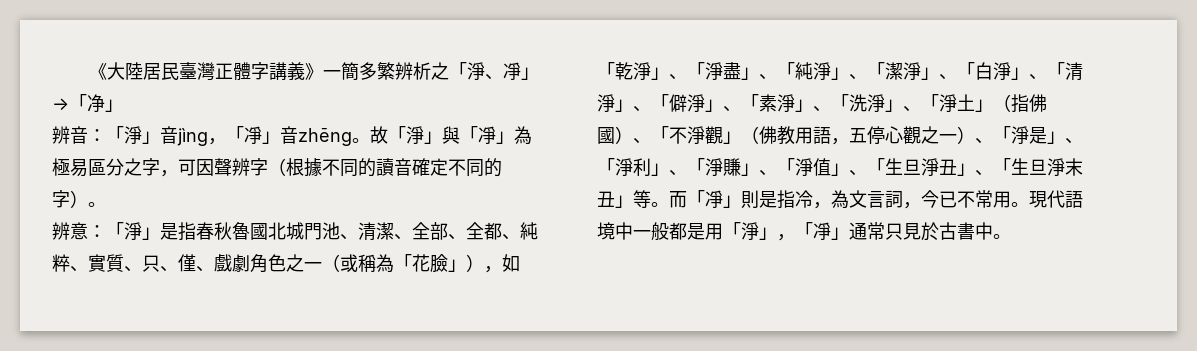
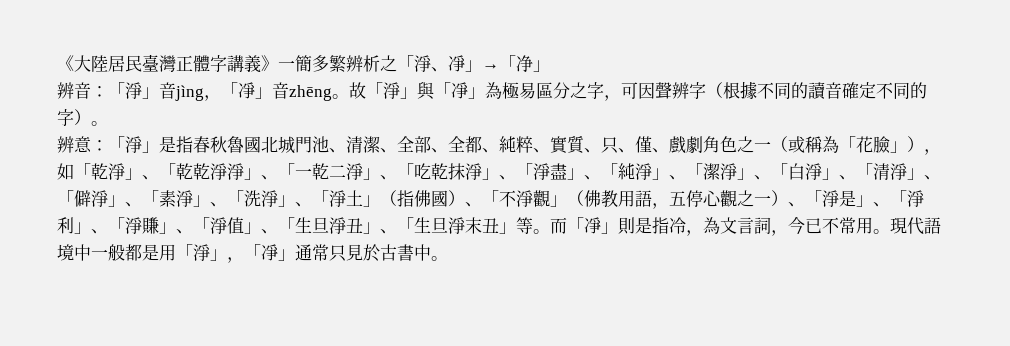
- 「淨」是指春秋魯國北城門池、清潔、全部、全都、純粹、實質、只、僅、戲劇角色之一（或稱為「花臉」），如「乾淨」、「淨盡」、「純淨」、「潔淨」、「白淨」、「清淨」、「僻淨」、「素淨」、「洗淨」、「淨土」（指佛國）、「不淨觀」（佛教用語，五停心觀之一）、「淨是」、「淨利」、「淨賺」、「淨值」、「生旦淨丑」、「生旦淨末丑」等。
+ 「淨」是指春秋魯國北城門池、清潔、全部、全都、純粹、實質、只、僅、戲劇角色之一（或稱為「花臉」），如「乾淨」、「乾乾淨淨」、「一乾二淨」、「吃乾抹淨」、「淨盡」、「純淨」、「潔淨」、「白淨」、「清淨」、「僻淨」、「素淨」、「洗淨」、「淨土」（指佛國）、「不淨觀」（佛教用語，五停心觀之一）、「淨是」、「淨利」、「淨賺」、「淨值」、「生旦淨丑」、「生旦淨末丑」等。

